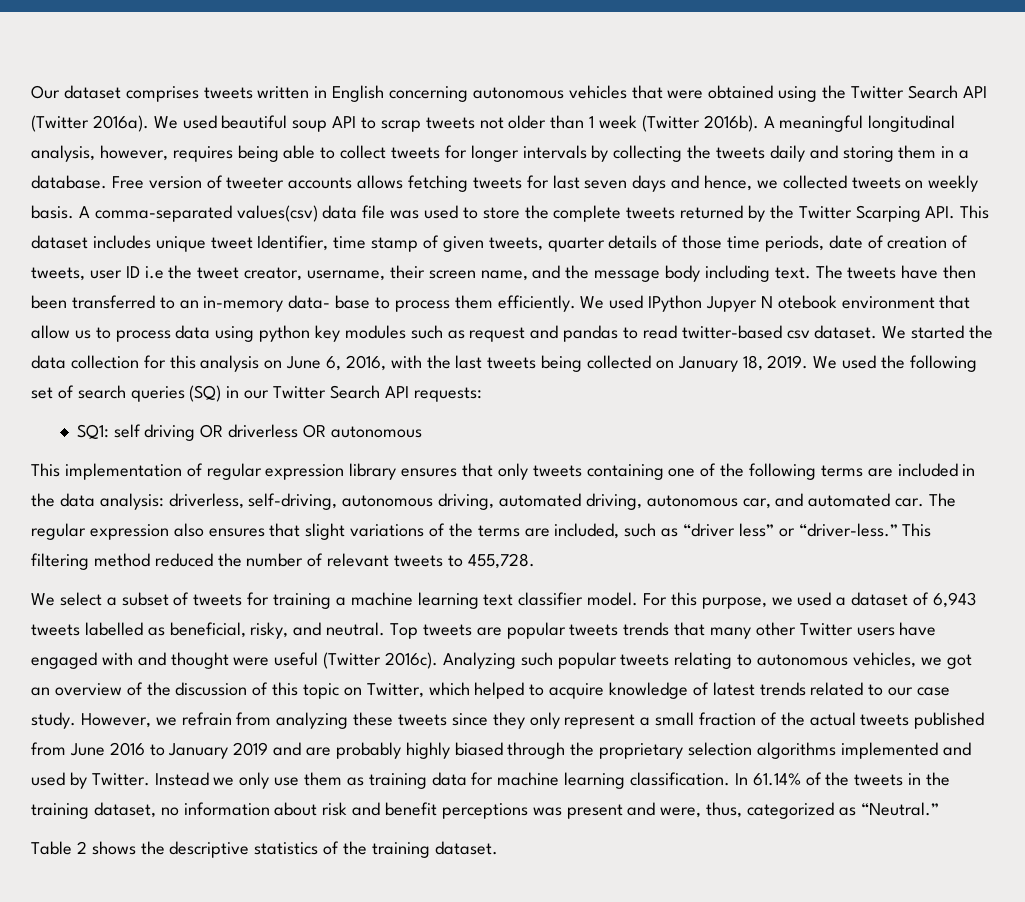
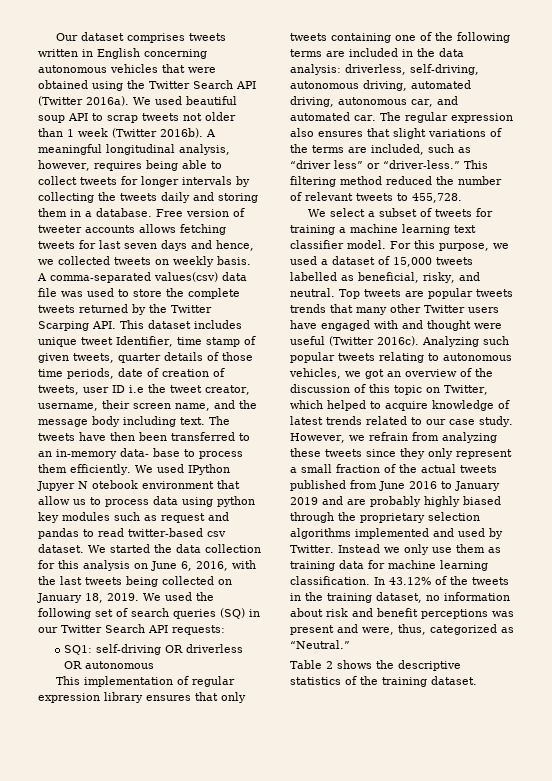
- SQ1: self driving OR driverless OR autonomous
+ SQ1: self-driving OR driverless OR autonomous
- For this purpose, we used a dataset of 6,943 tweets labelled as beneficial, risky, and neutral.
+ For this purpose, we used a dataset of 15,000 tweets labelled as beneficial, risky, and neutral.
- In 61.14% of the tweets in the training dataset, no information about risk and benefit perceptions was present and were, thus, categorized as “Neutral.”
+ In 43.12% of the tweets in the training dataset, no information about risk and benefit perceptions was present and were, thus, categorized as “Neutral.”

